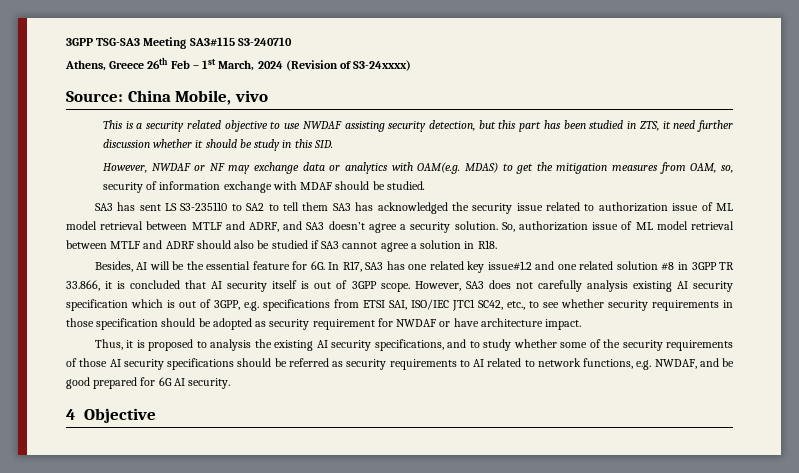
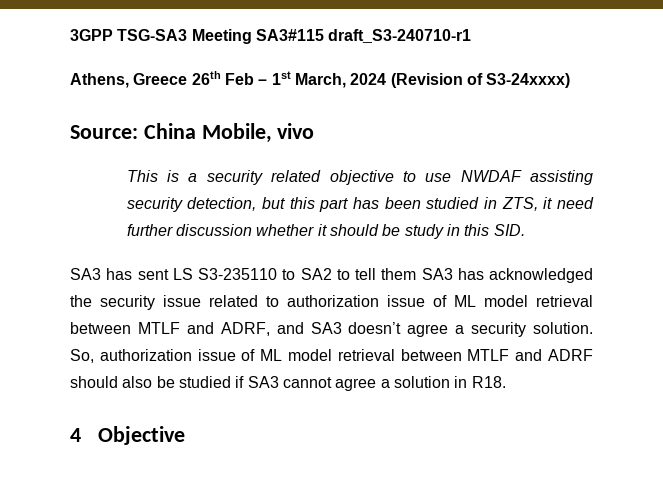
- 3GPP TSG-SA3 Meeting SA3#115 S3-240710
+ 3GPP TSG-SA3 Meeting SA3#115 draft_S3-240710-r1
- However, NWDAF or NF may exchange data or analytics with OAM(e.g. MDAS) to get the mitigation measures from OAM, so, security of information exchange with MDAF should be studied.
- Besides, AI will be the essential feature for 6G. In R17, SA3 has one related key issue#1.2 and one related solution #8 in 3GPP TR 33.866, it is concluded that AI security itself is out of 3GPP scope. However, SA3 does not carefully analysis existing AI security specification which is out of 3GPP, e.g. specifications from ETSI SAI, ISO/IEC JTC1 SC42, etc., to see whether security requirements in those specification should be adopted as security requirement for NWDAF or have architecture impact.
- Thus, it is proposed to analysis the existing AI security specifications, and to study whether some of the security requirements of those AI security specifications should be referred as security requirements to AI related to network functions, e.g. NWDAF, and be good prepared for 6G AI security.

